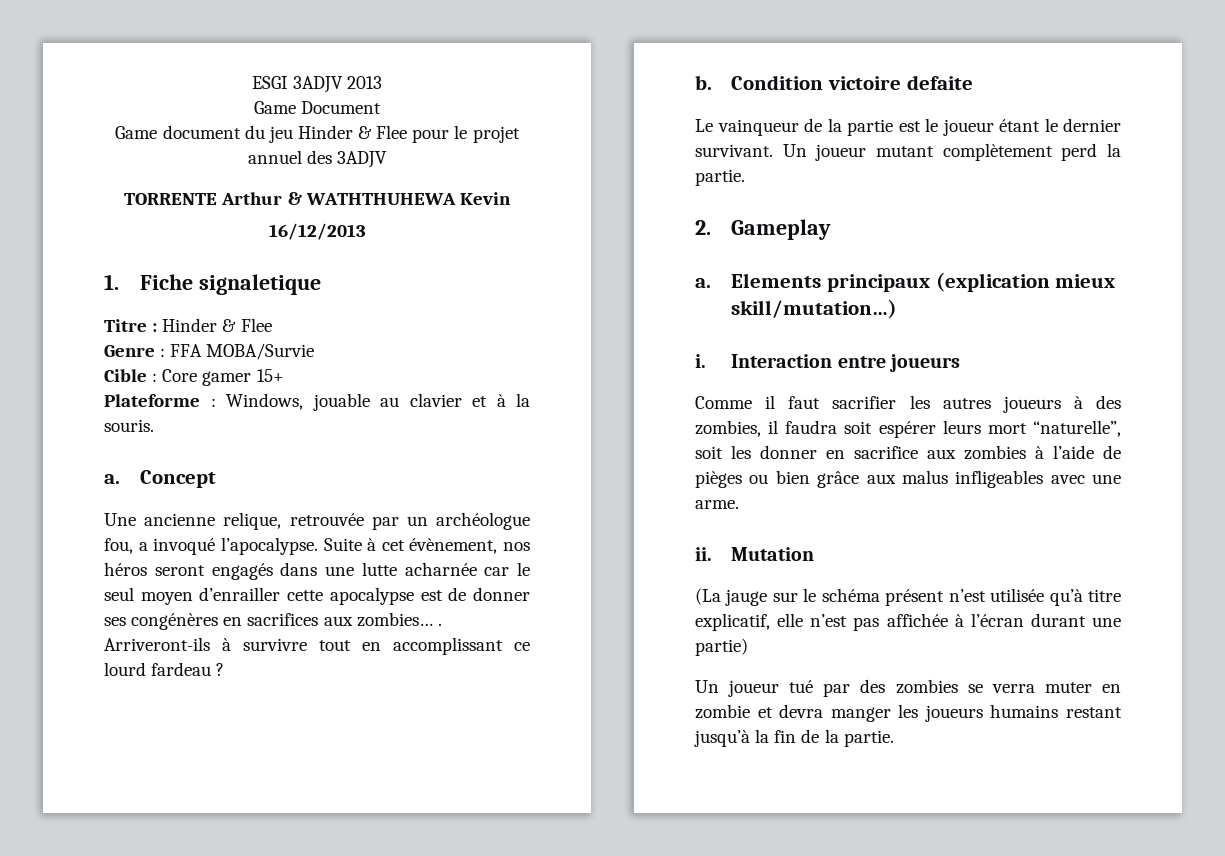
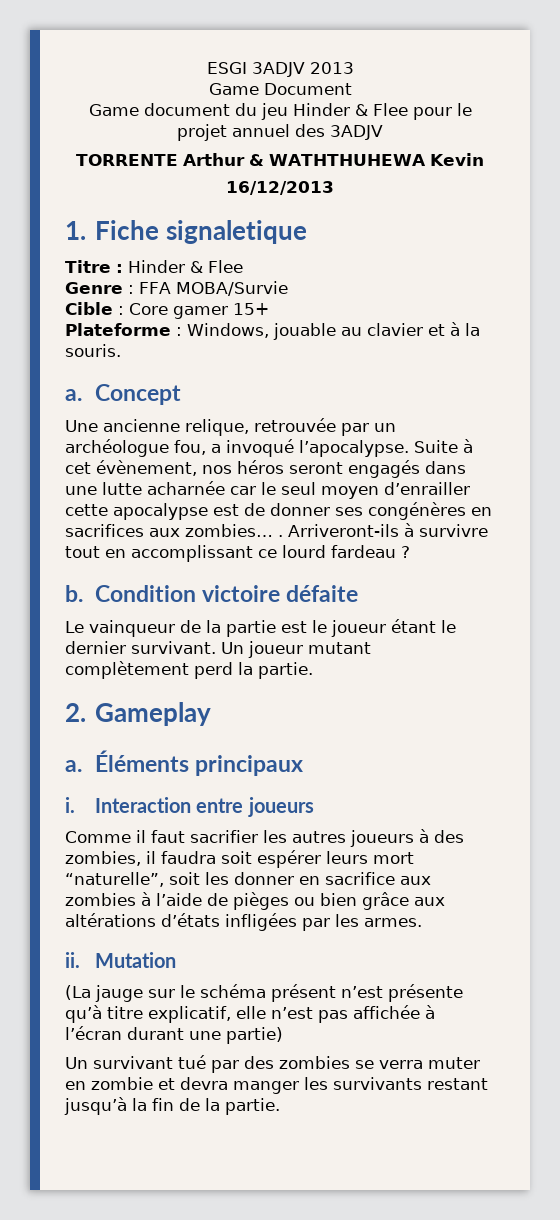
- Condition victoire defaite
+ Condition victoire défaite
- Elements principaux (explication mieux skill/mutation…)
+ Éléments principaux
- Comme il faut sacrifier les autres joueurs à des zombies, il faudra soit espérer leurs mort “naturelle”, soit les donner en sacrifice aux zombies à l’aide de pièges ou bien grâce aux malus infligeables avec une arme.
+ Comme il faut sacrifier les autres joueurs à des zombies, il faudra soit espérer leurs mort “naturelle”, soit les donner en sacrifice aux zombies à l’aide de pièges ou bien grâce aux altérations d’états infligées par les armes.
- (La jauge sur le schéma présent n’est utilisée qu’à titre explicatif, elle n’est pas affichée à l’écran durant une partie)
+ (La jauge sur le schéma présent n’est présente qu’à titre explicatif, elle n’est pas affichée à l’écran durant une partie)
- Un joueur tué par des zombies se verra muter en zombie et devra manger les joueurs humains restant jusqu’à la fin de la partie.
+ Un survivant tué par des zombies se verra muter en zombie et devra manger les survivants restant jusqu’à la fin de la partie.

